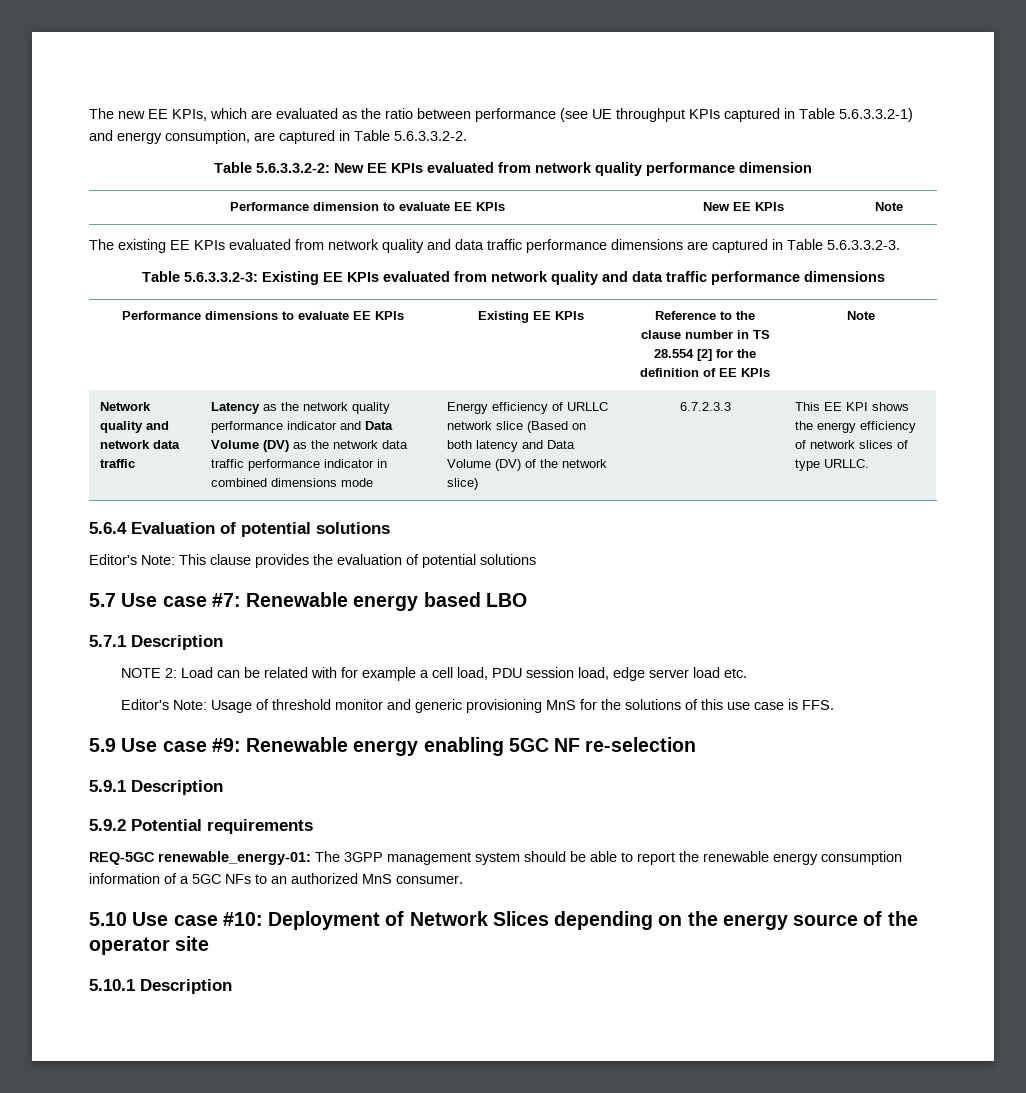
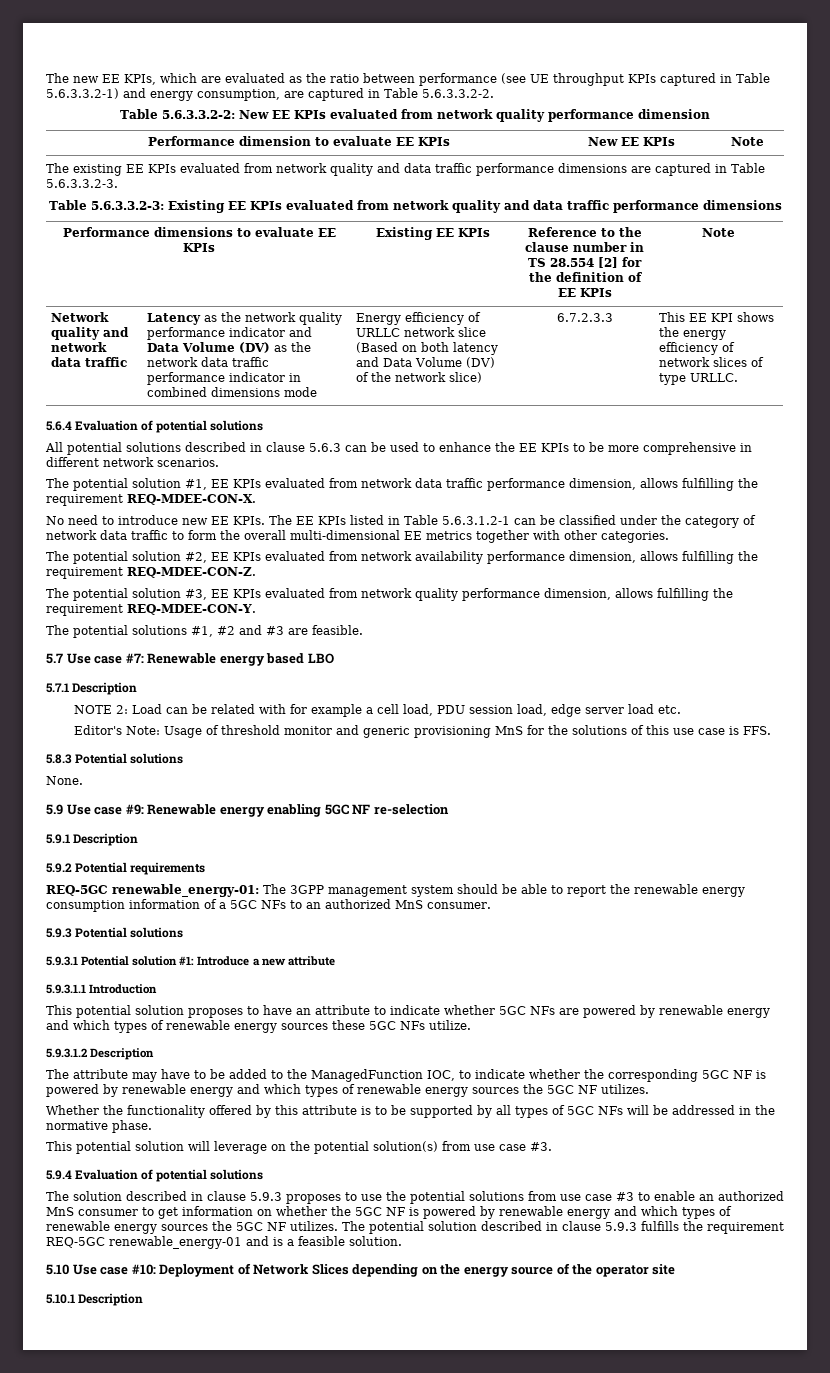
- Editor's Note: This clause provides the evaluation of potential solutions
+ All potential solutions described in clause 5.6.3 can be used to enhance the EE KPIs to be more comprehensive in different network scenarios.
+ The potential solution #1, EE KPIs evaluated from network data traffic performance dimension, allows fulfilling the requirement REQ-MDEE-CON-X.
+ No need to introduce new EE KPIs. The EE KPIs listed in Table 5.6.3.1.2-1 can be classified under the category of network data traffic to form the overall multi-dimensional EE metrics together with other categories.
+ The potential solution #2, EE KPIs evaluated from network availability performance dimension, allows fulfilling the requirement REQ-MDEE-CON-Z.
+ The potential solution #3, EE KPIs evaluated from network quality performance dimension, allows fulfilling the requirement REQ-MDEE-CON-Y.
+ The potential solutions #1, #2 and #3 are feasible.
+ 5.8.3 Potential solutions
+ None.
+ 5.9.3 Potential solutions
+ 5.9.3.1 Potential solution #1: Introduce a new attribute
+ 5.9.3.1.1 Introduction
+ This potential solution proposes to have an attribute to indicate whether 5GC NFs are powered by renewable energy and which types of renewable energy sources these 5GC NFs utilize.
+ 5.9.3.1.2 Description
+ The attribute may have to be added to the ManagedFunction IOC, to indicate whether the corresponding 5GC NF is powered by renewable energy and which types of renewable energy sources the 5GC NF utilizes.
+ Whether the functionality offered by this attribute is to be supported by all types of 5GC NFs will be addressed in the normative phase.
+ This potential solution will leverage on the potential solution(s) from use case #3.
+ 5.9.4 Evaluation of potential solutions
+ The solution described in clause 5.9.3 proposes to use the potential solutions from use case #3 to enable an authorized MnS consumer to get information on whether the 5GC NF is powered by renewable energy and which types of renewable energy sources the 5GC NF utilizes. The potential solution described in clause 5.9.3 fulfills the requirement REQ-5GC renewable_energy-01 and is a feasible solution.

